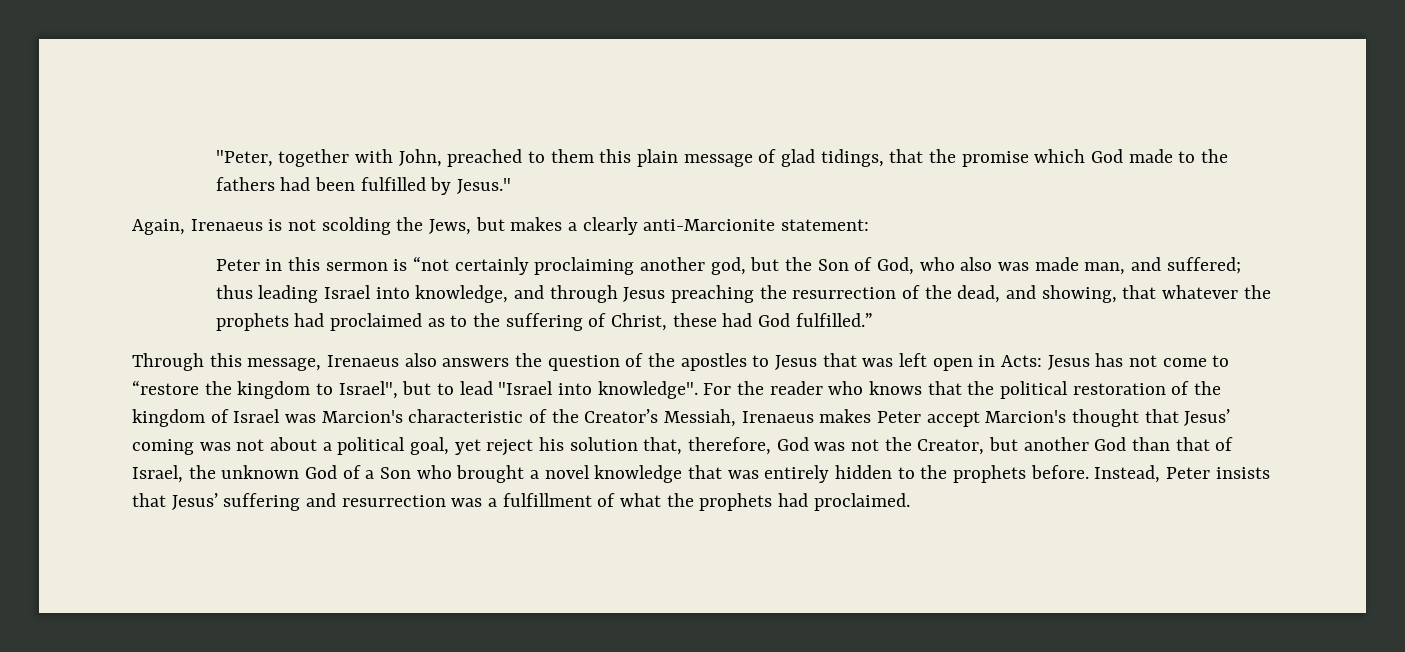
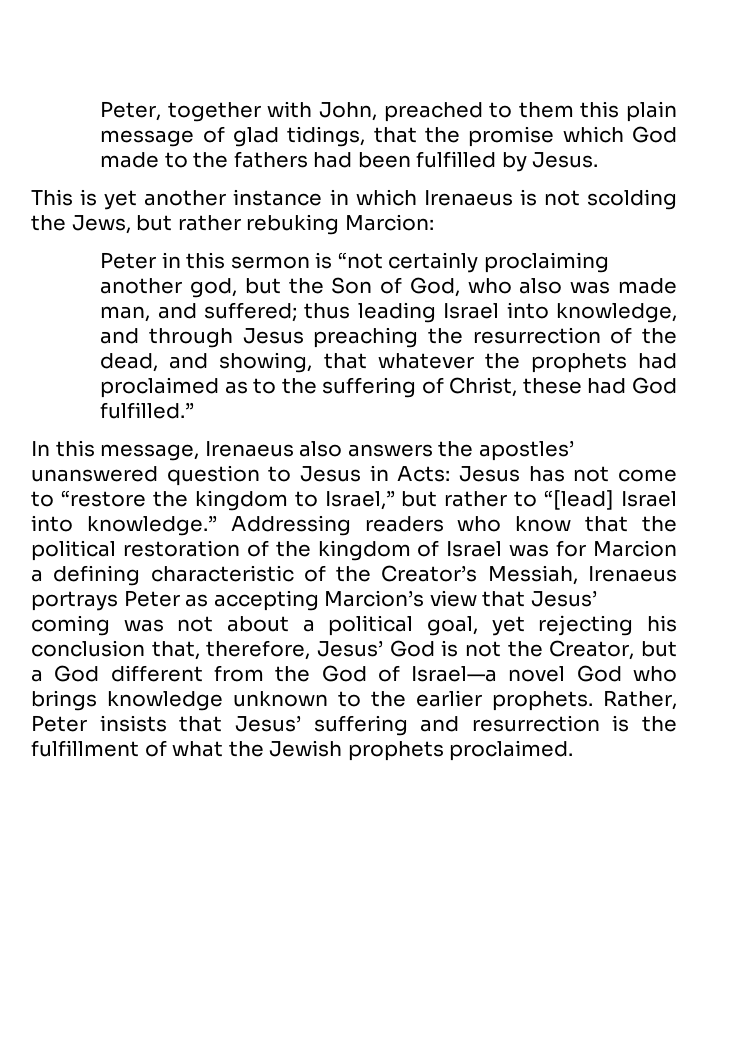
- "Peter, together with John, preached to them this plain message of glad tidings, that the promise which God made to the fathers had been fulfilled by Jesus."
- Again, Irenaeus is not scolding the Jews, but makes a clearly anti-Marcionite statement:
+ Peter, together with John, preached to them this plain message of glad tidings, that the promise which God made to the fathers had been fulfilled by Jesus.
+ This is yet another instance in which Irenaeus is not scolding the Jews, but rather rebuking Marcion:
- Through this message, Irenaeus also answers the question of the apostles to Jesus that was left open in Acts: Jesus has not come to “restore the kingdom to Israel", but to lead "Israel into knowledge". For the reader who knows that the political restoration of the kingdom of Israel was Marcion's characteristic of the Creator’s Messiah, Irenaeus makes Peter accept Marcion's thought that Jesus’ coming was not about a political goal, yet reject his solution that, therefore, God was not the Creator, but another God than that of Israel, the unknown God of a Son who brought a novel knowledge that was entirely hidden to the prophets before. Instead, Peter insists that Jesus’ suffering and resurrection was a fulfillment of what the prophets had proclaimed.
+ In this message, Irenaeus also answers the apostles’ unanswered question to Jesus in Acts: Jesus has not come to “restore the kingdom to Israel,” but rather to “[lead] Israel into knowledge.” Addressing readers who know that the political restoration of the kingdom of Israel was for Marcion a defining characteristic of the Creator’s Messiah, Irenaeus portrays Peter as accepting Marcion’s view that Jesus’ coming was not about a political goal, yet rejecting his conclusion that, therefore, Jesus’ God is not the Creator, but a God different from the God of Israel—a novel God who brings knowledge unknown to the earlier prophets. Rather, Peter insists that Jesus’ suffering and resurrection is the fulfillment of what the Jewish prophets proclaimed.

